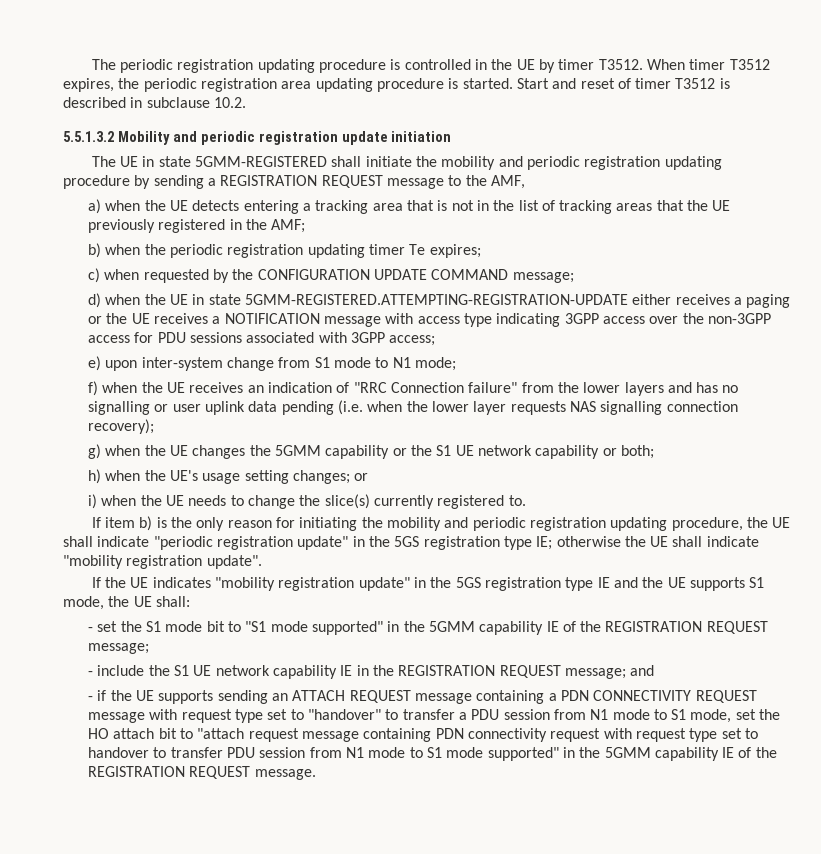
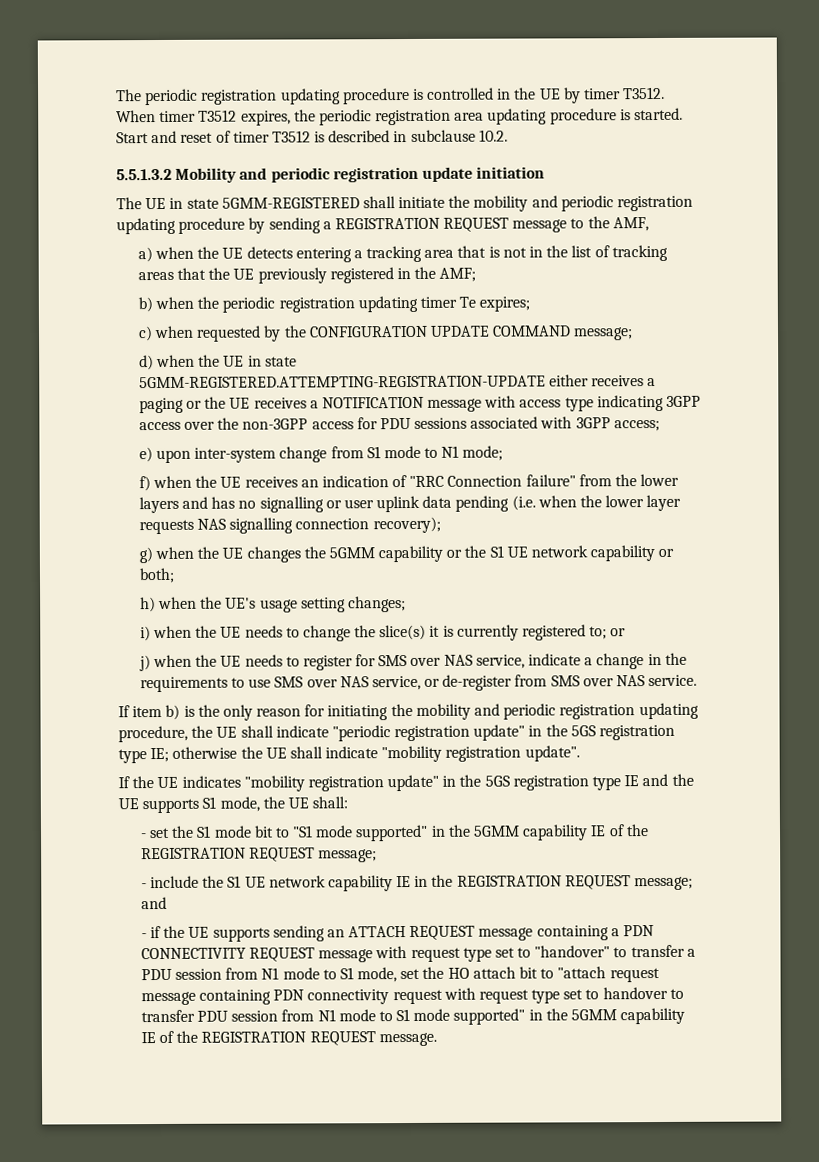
- h) when the UE's usage setting changes; or
+ h) when the UE's usage setting changes;
- i) when the UE needs to change the slice(s) currently registered to.
+ i) when the UE needs to change the slice(s) it is currently registered to; or
+ j) when the UE needs to register for SMS over NAS service, indicate a change in the requirements to use SMS over NAS service, or de-register from SMS over NAS service.

